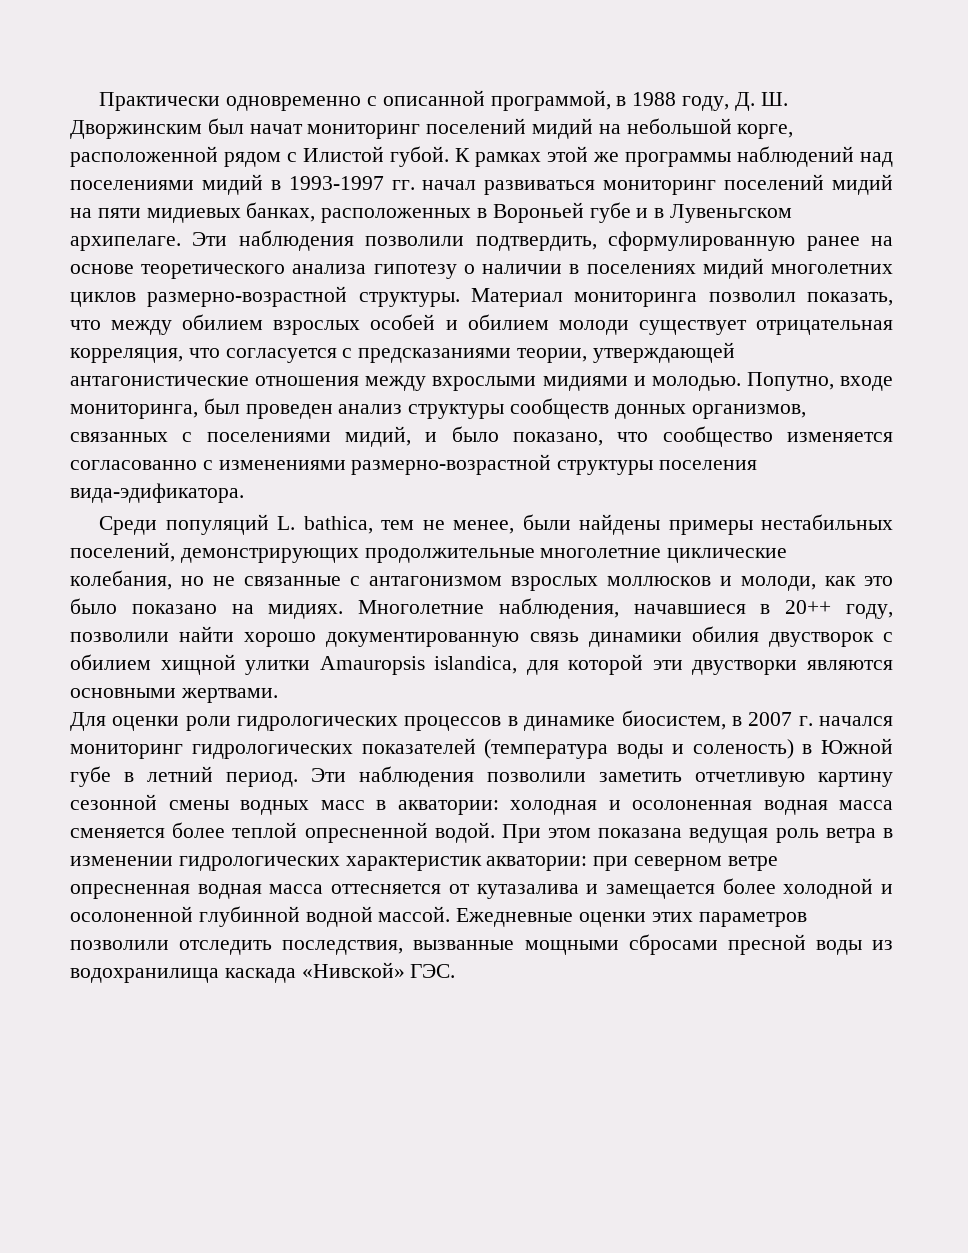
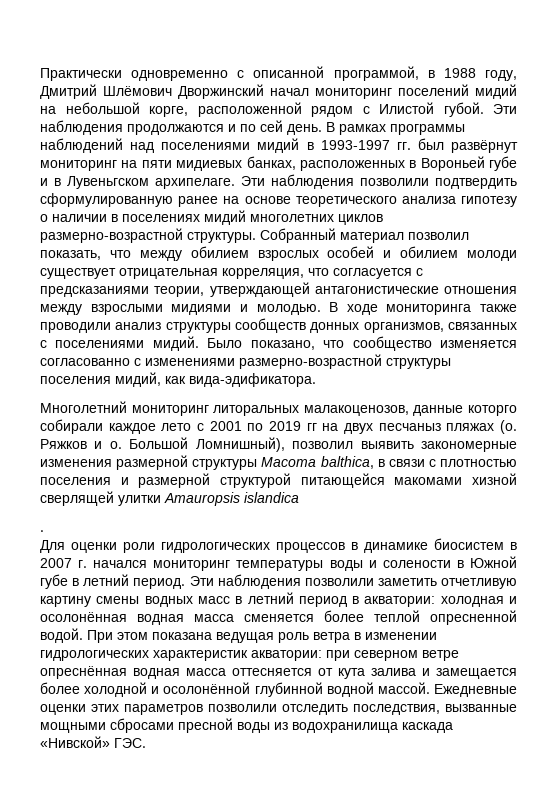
- Практически одновременно c описанной программой, в 1988 году, Д. Ш. Дворжинским был начат мониторинг поселений мидий на небольшой корге, расположенной рядом с Илистой губой.
+ Практически одновременно c описанной программой, в 1988 году, Дмитрий Шлёмович Дворжинский начал мониторинг поселений мидий на небольшой корге, расположенной рядом с Илистой губой.
- К рамках этой же программы наблюдений над поселениями мидий в 1993-1997 гг. начал развиваться мониторинг поселений мидий на пяти мидиевых банках, расположенных в Вороньей губе и в Лувеньгском архипелаге.
+ Эти наблюдения продолжаются и по сей день. В рамках программы наблюдений над поселениями мидий в 1993-1997 гг. был развёрнут мониторинг на пяти мидиевых банках, расположенных в Вороньей губе и в Лувеньгском архипелаге.
- Эти наблюдения позволили подтвердить, сформулированную ранее на основе теоретического анализа гипотезу о наличии в поселениях мидий многолетних циклов размерно-возрастной структуры.
+ Эти наблюдения позволили подтвердить сформулированную ранее на основе теоретического анализа гипотезу о наличии в поселениях мидий многолетних циклов размерно-возрастной структуры.
- Материал мониторинга позволил показать, что между обилием взрослых особей и обилием молоди существует отрицательная корреляция, что согласуется с предсказаниями теории, утверждающей антагонистические отношения между вхрослыми мидиями и молодью.
+ Собранный материал позволил показать, что между обилием взрослых особей и обилием молоди существует отрицательная корреляция, что согласуется с предсказаниями теории, утверждающей антагонистические отношения между взрослыми мидиями и молодью.
- Попутно, входе мониторинга, был проведен анализ структуры сообществ донных организмов, связанных с поселениями мидий, и было показано, что сообщество изменяется согласованно с изменениями размерно-возрастной структуры поселения вида-эдификатора.
+ В ходе мониторинга также проводили анализ структуры сообществ донных организмов, связанных с поселениями мидий. Было показано, что сообщество изменяется согласованно с изменениями размерно-возрастной структуры поселения мидий, как вида-эдификатора.
- Среди популяций L. bathica, тем не менее, были найдены примеры нестабильных поселений, демонстрирующих продолжительные многолетние циклические колебания, но не связанные с антагонизмом взрослых моллюсков и молоди, как это было показано на мидиях. Многолетние наблюдения, начавшиеся в 20++ году, позволили найти хорошо документированную связь динамики обилия двустворок с обилием хищной улитки Amauropsis islandica, для которой эти двустворки являются основными жертвами.
+ Многолетний мониторинг литоральных малакоценозов, данные которго собирали каждое лето с 2001 по 2019 гг на двух песчаныз пляжах (о. Ряжков и о. Большой Ломнишный), позволил выявить закономерные изменения размерной структуры Macoma balthica, в связи с плотностью поселения и размерной структурой питающейся макомами хизной сверлящей улитки Amauropsis islandica
+ .
- Для оценки роли гидрологических процессов в динамике биосистем, в 2007 г. начался мониторинг гидрологических показателей (температура воды и соленость) в Южной губе в летний период.
+ Для оценки роли гидрологических процессов в динамике биосистем в 2007 г. начался мониторинг температуры воды и солености в Южной губе в летний период.
- Эти наблюдения позволили заметить отчетливую картину сезонной смены водных масс в акватории: холодная и осолоненная водная масса сменяется более теплой опресненной водой.
+ Эти наблюдения позволили заметить отчетливую картину смены водных масс в летний период в акватории: холодная и осолонённая водная масса сменяется более теплой опресненной водой.
- При этом показана ведущая роль ветра в изменении гидрологических характеристик акватории: при северном ветре опресненная водная масса оттесняется от кутазалива и замещается более холодной и осолоненной глубинной водной массой.
+ При этом показана ведущая роль ветра в изменении гидрологических характеристик акватории: при северном ветре опреснённая водная масса оттесняется от кута залива и замещается более холодной и осолонённой глубинной водной массой.

